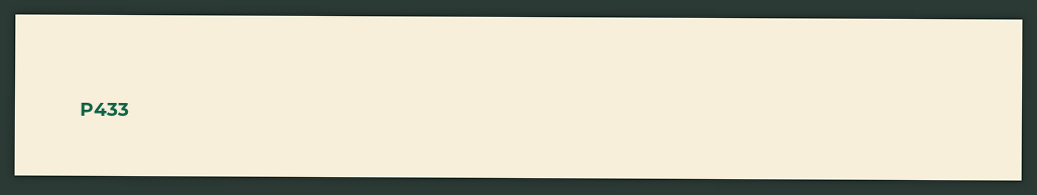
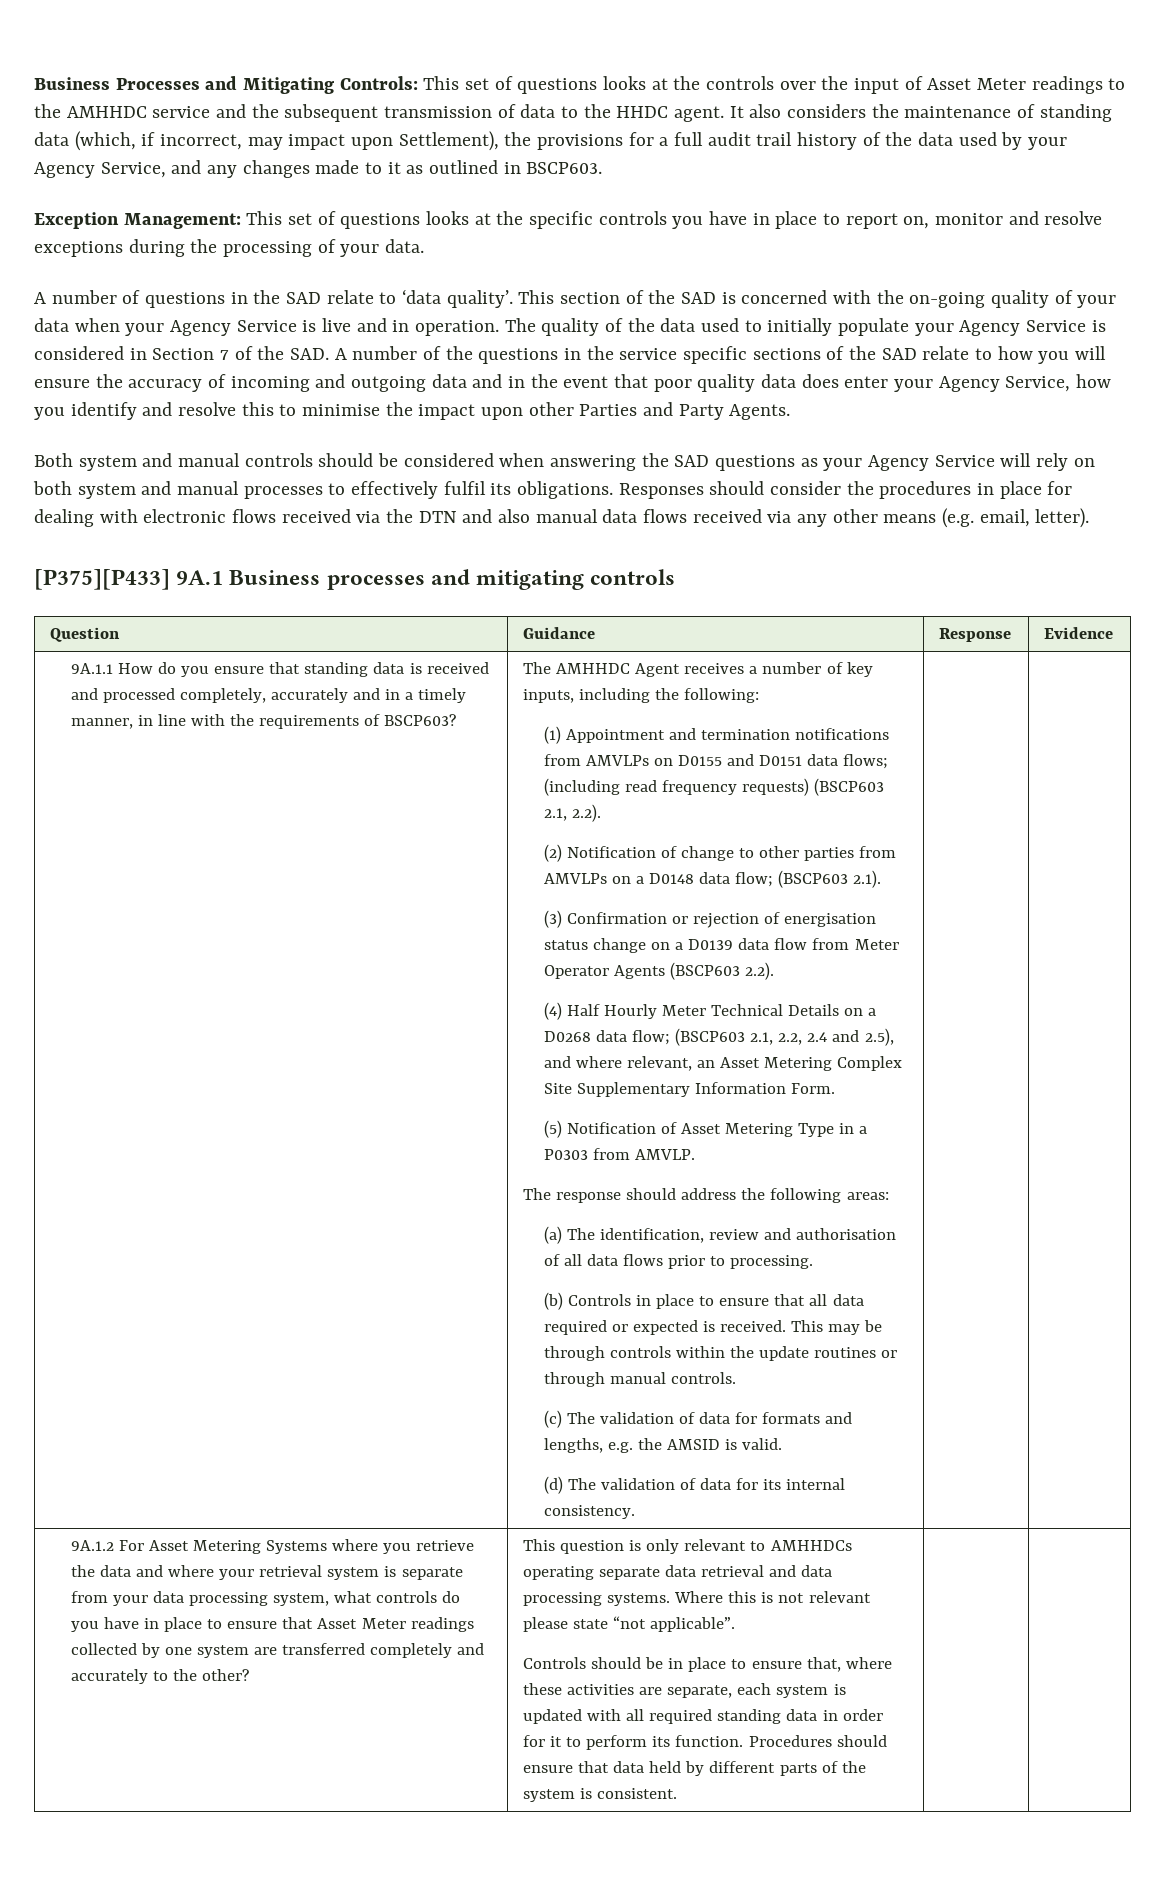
- P433
+ Business Processes and Mitigating Controls: This set of questions looks at the controls over the input of Asset Meter readings to the AMHHDC service and the subsequent transmission of data to the HHDC agent. It also considers the maintenance of standing data (which, if incorrect, may impact upon Settlement), the provisions for a full audit trail history of the data used by your Agency Service, and any changes made to it as outlined in BSCP603.
+ Exception Management: This set of questions looks at the specific controls you have in place to report on, monitor and resolve exceptions during the processing of your data.
+ A number of questions in the SAD relate to ‘data quality’. This section of the SAD is concerned with the on-going quality of your data when your Agency Service is live and in operation. The quality of the data used to initially populate your Agency Service is considered in Section 7 of the SAD. A number of the questions in the service specific sections of the SAD relate to how you will ensure the accuracy of incoming and outgoing data and in the event that poor quality data does enter your Agency Service, how you identify and resolve this to minimise the impact upon other Parties and Party Agents.
+ Both system and manual controls should be considered when answering the SAD questions as your Agency Service will rely on both system and manual processes to effectively fulfil its obligations. Responses should consider the procedures in place for dealing with electronic flows received via the DTN and also manual data flows received via any other means (e.g. email, letter).
+ [P375][P433] 9A.1 Business processes and mitigating controls
+ Question | Guidance | Response | Evidence
+ 9A.1.1 How do you ensure that standing data is received and processed completely, accurately and in a timely manner, in line with the requirements of BSCP603? | The AMHHDC Agent receives a number of key inputs, including the following:
+ (1) Appointment and termination notifications from AMVLPs on D0155 and D0151 data flows; (including read frequency requests) (BSCP603 2.1, 2.2).
+ (2) Notification of change to other parties from AMVLPs on a D0148 data flow; (BSCP603 2.1).
+ (3) Confirmation or rejection of energisation status change on a D0139 data flow from Meter Operator Agents (BSCP603 2.2).
+ (4) Half Hourly Meter Technical Details on a D0268 data flow; (BSCP603 2.1, 2.2, 2.4 and 2.5), and where relevant, an Asset Metering Complex Site Supplementary Information Form.
+ (5) Notification of Asset Metering Type in a P0303 from AMVLP.
+ The response should address the following areas:
+ (a) The identification, review and authorisation of all data flows prior to processing.
+ (b) Controls in place to ensure that all data required or expected is received. This may be through controls within the update routines or through manual controls.
+ (c) The validation of data for formats and lengths, e.g. the AMSID is valid.
+ (d) The validation of data for its internal consistency. | |
+ 9A.1.2 For Asset Metering Systems where you retrieve the data and where your retrieval system is separate from your data processing system, what controls do you have in place to ensure that Asset Meter readings collected by one system are transferred completely and accurately to the other? | This question is only relevant to AMHHDCs operating separate data retrieval and data processing systems. Where this is not relevant please state “not applicable”.
+ Controls should be in place to ensure that, where these activities are separate, each system is updated with all required standing data in order for it to perform its function. Procedures should ensure that data held by different parts of the system is consistent.

